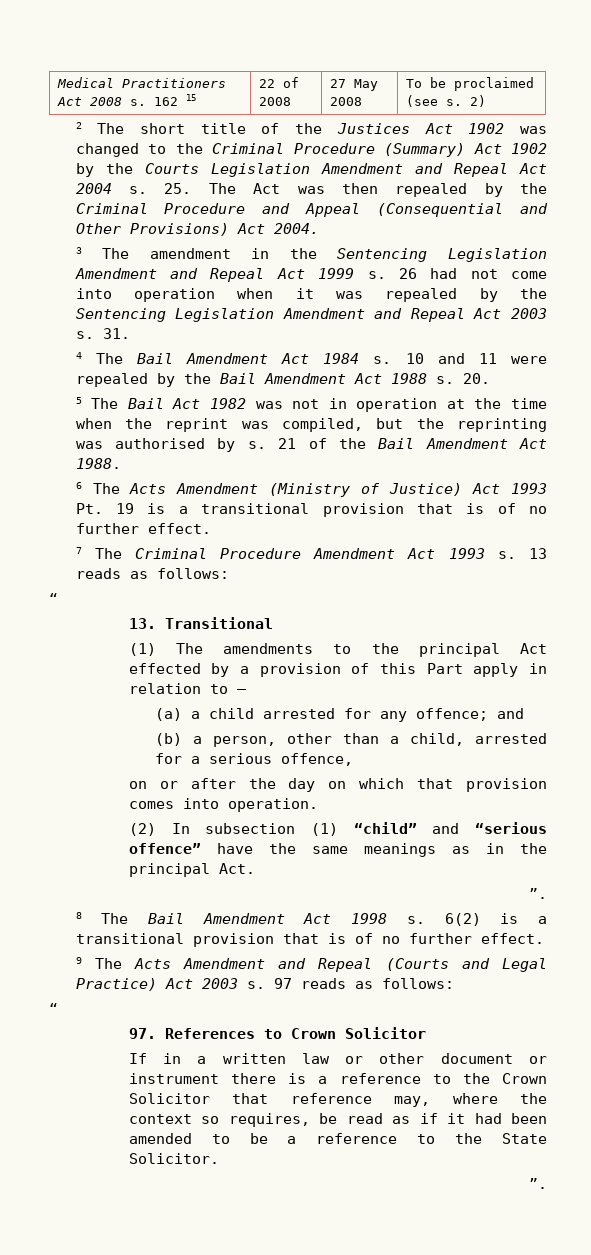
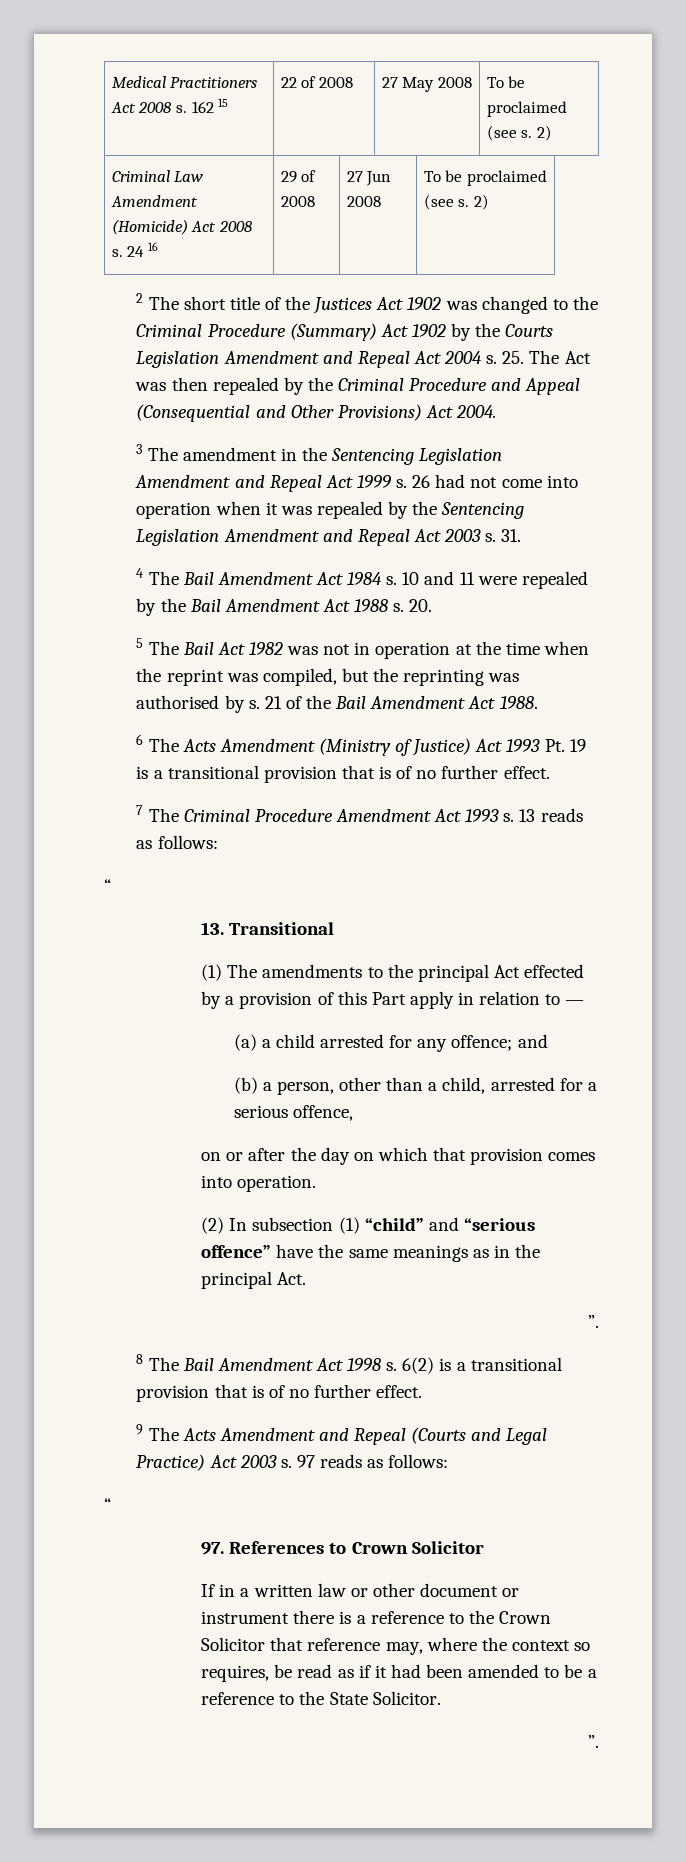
+ Criminal Law Amendment (Homicide) Act 2008 s. 24 16 | 29 of 2008 | 27 Jun 2008 | To be proclaimed (see s. 2)

